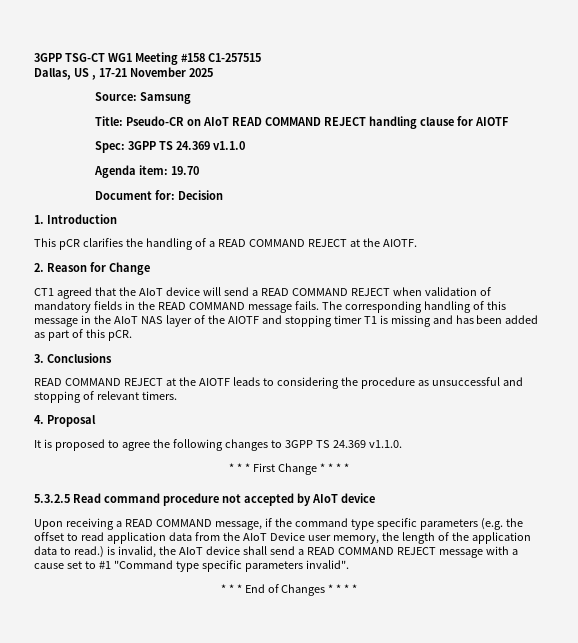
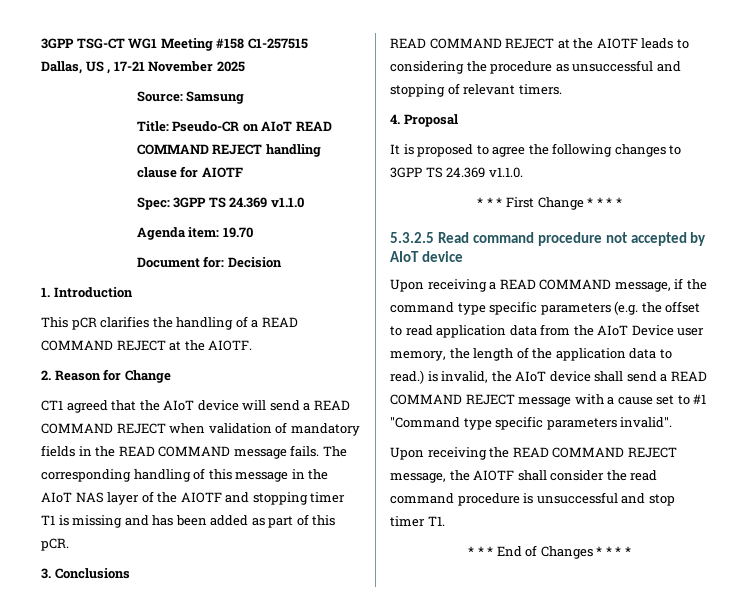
+ Upon receiving the READ COMMAND REJECT message, the AIOTF shall consider the read command procedure is unsuccessful and stop timer T1.

